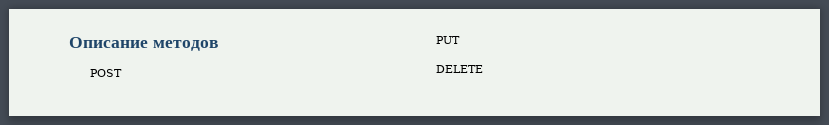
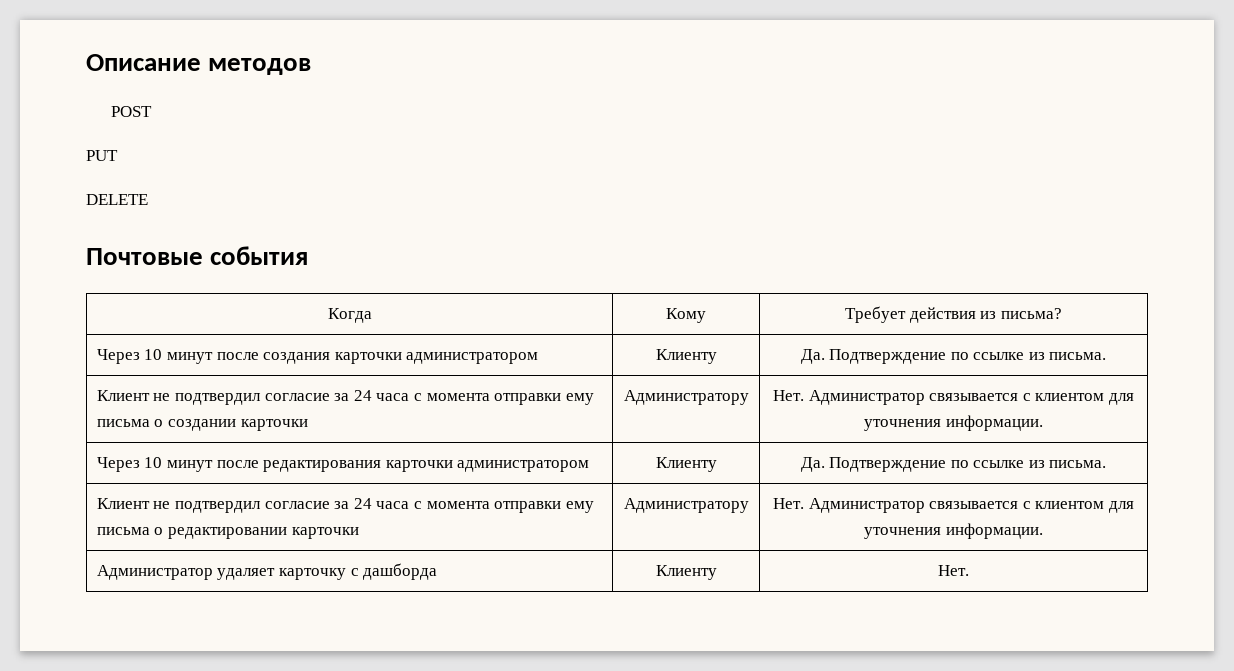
+ Почтовые события
+ Когда | Кому | Требует действия из письма?
+ Через 10 минут после создания карточки администратором | Клиенту | Да. Подтверждение по ссылке из письма.
+ Клиент не подтвердил согласие за 24 часа с момента отправки ему письма о создании карточки | Администратору | Нет. Администратор связывается с клиентом для уточнения информации.
+ Через 10 минут после редактирования карточки администратором | Клиенту | Да. Подтверждение по ссылке из письма.
+ Клиент не подтвердил согласие за 24 часа с момента отправки ему письма о редактировании карточки | Администратору | Нет. Администратор связывается с клиентом для уточнения информации.
+ Администратор удаляет карточку с дашборда | Клиенту | Нет.

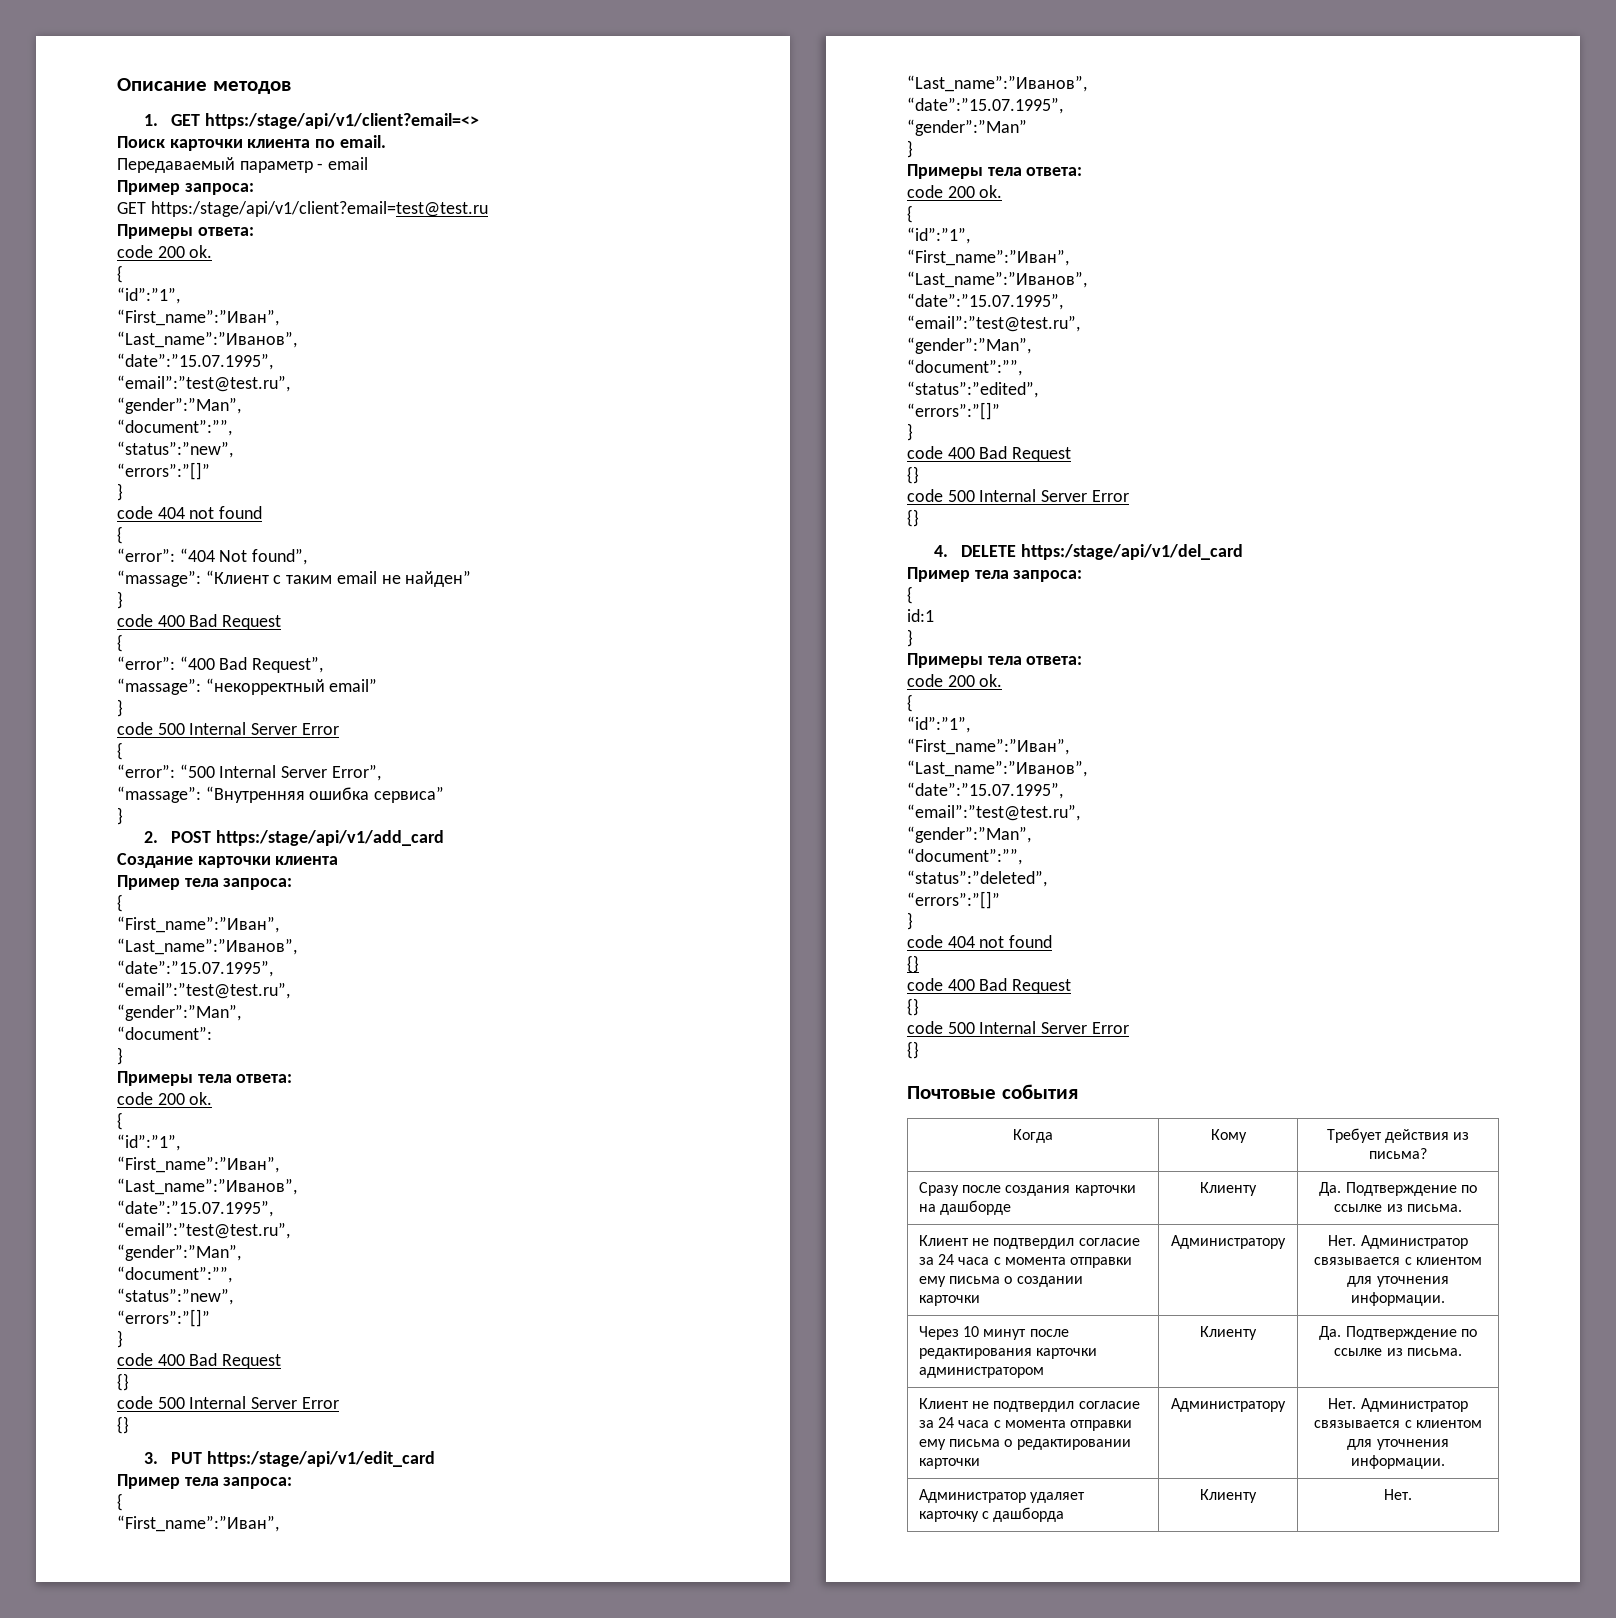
- POST
- PUT
- DELETE
+ 1. GET https:/stage/api/v1/client?email=<>
+ Поиск карточки клиента по email.
+ Передаваемый параметр - email
+ Пример запроса:
+ GET https:/stage/api/v1/client?email=test@test.ru
+ Примеры ответа:
+ code 200 ok.
+ {
+ “id”:”1”,
+ “First_name”:”Иван”,
+ “Last_name”:”Иванов”,
+ “date”:”15.07.1995”,
+ “email”:”test@test.ru”,
+ “gender”:”Man”,
+ “document”:””,
+ “status”:”new”,
+ “errors”:”[]”
+ }
+ code 404 not found
+ {
+ “error”: “404 Not found”,
+ “massage”: “Клиент с таким email не найден”
+ }
+ code 400 Bad Request
+ {
+ “error”: “400 Bad Request”,
+ “massage”: “некорректный email”
+ }
+ code 500 Internal Server Error
+ {
+ “error”: “500 Internal Server Error”,
+ “massage”: “Внутренняя ошибка сервиса”
+ }
+ 2. POST https:/stage/api/v1/add_card
+ Создание карточки клиента
+ Пример тела запроса:
+ {
+ “First_name”:”Иван”,
+ “Last_name”:”Иванов”,
+ “date”:”15.07.1995”,
+ “email”:”test@test.ru”,
+ “gender”:”Man”,
+ “document”:
+ }
+ Примеры тела ответа:
+ code 200 ok.
+ {
+ “id”:”1”,
+ “First_name”:”Иван”,
+ “Last_name”:”Иванов”,
+ “date”:”15.07.1995”,
+ “email”:”test@test.ru”,
+ “gender”:”Man”,
+ “document”:””,
+ “status”:”new”,
+ “errors”:”[]”
+ }
+ code 400 Bad Request
+ {}
+ code 500 Internal Server Error
+ {}
+ 3. PUT https:/stage/api/v1/edit_card
+ Пример тела запроса:
+ {
+ “First_name”:”Иван”,
+ “Last_name”:”Иванов”,
+ “date”:”15.07.1995”,
+ “gender”:”Man”
+ }
+ Примеры тела ответа:
+ code 200 ok.
+ {
+ “id”:”1”,
+ “First_name”:”Иван”,
+ “Last_name”:”Иванов”,
+ “date”:”15.07.1995”,
+ “email”:”test@test.ru”,
+ “gender”:”Man”,
+ “document”:””,
+ “status”:”edited”,
+ “errors”:”[]”
+ }
+ code 400 Bad Request
+ {}
+ code 500 Internal Server Error
+ {}
+ 4. DELETE https:/stage/api/v1/del_card
+ Пример тела запроса:
+ {
+ id:1
+ }
+ Примеры тела ответа:
+ code 200 ok.
+ {
+ “id”:”1”,
+ “First_name”:”Иван”,
+ “Last_name”:”Иванов”,
+ “date”:”15.07.1995”,
+ “email”:”test@test.ru”,
+ “gender”:”Man”,
+ “document”:””,
+ “status”:”deleted”,
+ “errors”:”[]”
+ }
+ code 404 not found
+ {}
+ code 400 Bad Request
+ {}
+ code 500 Internal Server Error
+ {}
- Через 10 минут после создания карточки администратором | Клиенту | Да. Подтверждение по ссылке из письма.
+ Сразу после создания карточки на дашборде | Клиенту | Да. Подтверждение по ссылке из письма.

